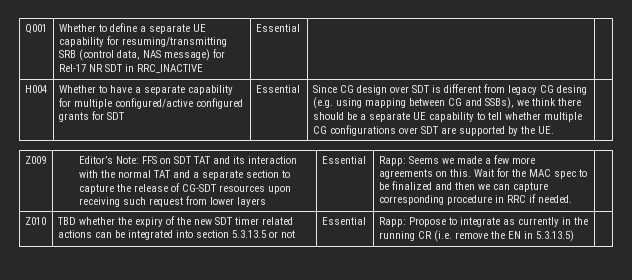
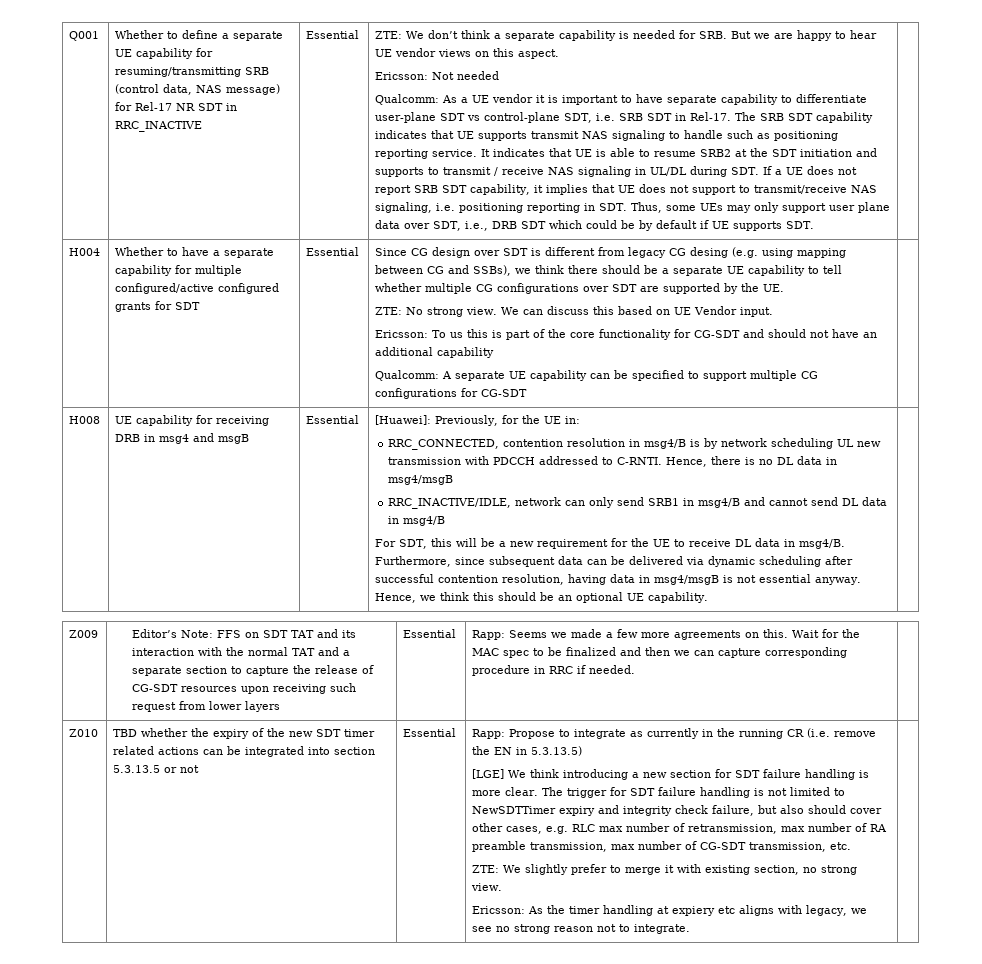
+ ZTE: We don’t think a separate capability is needed for SRB. But we are happy to hear UE vendor views on this aspect.
+ Ericsson: Not needed
+ Qualcomm: As a UE vendor it is important to have separate capability to differentiate user-plane SDT vs control-plane SDT, i.e. SRB SDT in Rel-17. The SRB SDT capability indicates that UE supports transmit NAS signaling to handle such as positioning reporting service. It indicates that UE is able to resume SRB2 at the SDT initiation and supports to transmit / receive NAS signaling in UL/DL during SDT. If a UE does not report SRB SDT capability, it implies that UE does not support to transmit/receive NAS signaling, i.e. positioning reporting in SDT. Thus, some UEs may only support user plane data over SDT, i.e., DRB SDT which could be by default if UE supports SDT.
+ ZTE: No strong view. We can discuss this based on UE Vendor input.
+ Ericsson: To us this is part of the core functionality for CG-SDT and should not have an additional capability
+ Qualcomm: A separate UE capability can be specified to support multiple CG configurations for CG-SDT |
+ H008 | UE capability for receiving DRB in msg4 and msgB | Essential | [Huawei]: Previously, for the UE in:
+ RRC_CONNECTED, contention resolution in msg4/B is by network scheduling UL new transmission with PDCCH addressed to C-RNTI. Hence, there is no DL data in msg4/msgB
+ RRC_INACTIVE/IDLE, network can only send SRB1 in msg4/B and cannot send DL data in msg4/B
+ For SDT, this will be a new requirement for the UE to receive DL data in msg4/B. Furthermore, since subsequent data can be delivered via dynamic scheduling after successful contention resolution, having data in msg4/msgB is not essential anyway. Hence, we think this should be an optional UE capability.
+ [LGE] We think introducing a new section for SDT failure handling is more clear. The trigger for SDT failure handling is not limited to NewSDTTimer expiry and integrity check failure, but also should cover other cases, e.g. RLC max number of retransmission, max number of RA preamble transmission, max number of CG-SDT transmission, etc.
+ ZTE: We slightly prefer to merge it with existing section, no strong view.
+ Ericsson: As the timer handling at expiery etc aligns with legacy, we see no strong reason not to integrate.

